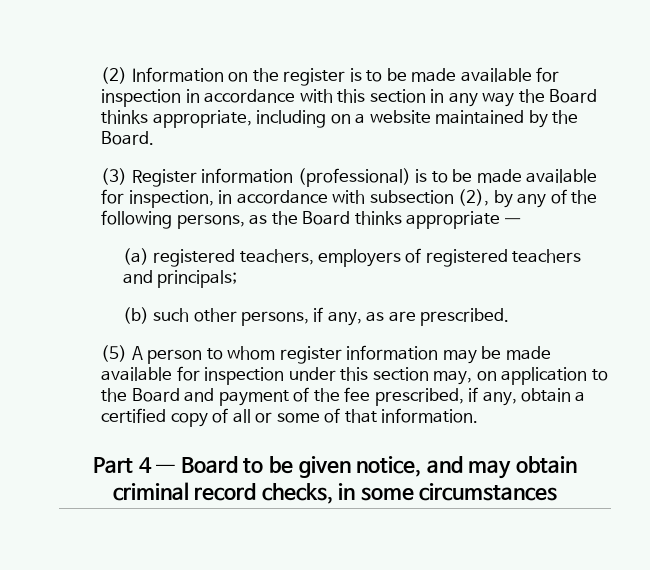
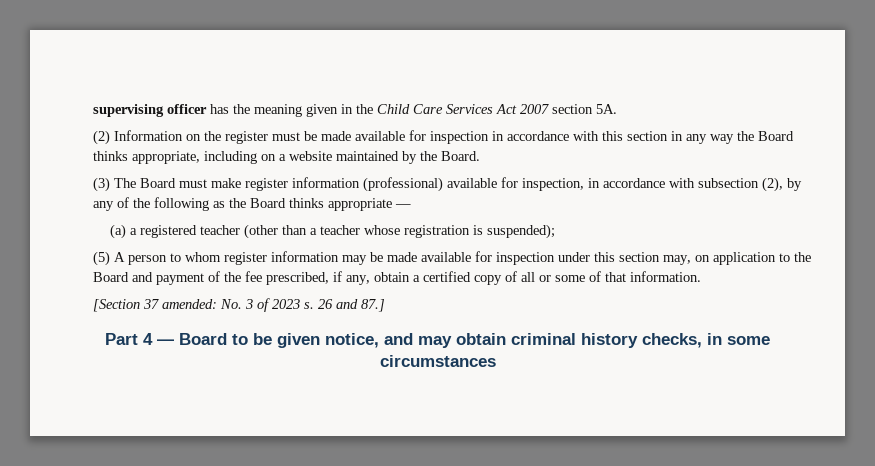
+ supervising officer has the meaning given in the Child Care Services Act 2007 section 5A.
- (2) Information on the register is to be made available for inspection in accordance with this section in any way the Board thinks appropriate, including on a website maintained by the Board.
+ (2) Information on the register must be made available for inspection in accordance with this section in any way the Board thinks appropriate, including on a website maintained by the Board.
- (3) Register information (professional) is to be made available for inspection, in accordance with subsection (2), by any of the following persons, as the Board thinks appropriate —
+ (3) The Board must make register information (professional) available for inspection, in accordance with subsection (2), by any of the following as the Board thinks appropriate —
- (a) registered teachers, employers of registered teachers and principals;
- (b) such other persons, if any, as are prescribed.
+ (a) a registered teacher (other than a teacher whose registration is suspended);
+ [Section 37 amended: No. 3 of 2023 s. 26 and 87.]
- Part 4 — Board to be given notice, and may obtain criminal record checks, in some circumstances
+ Part 4 — Board to be given notice, and may obtain criminal history checks, in some circumstances

